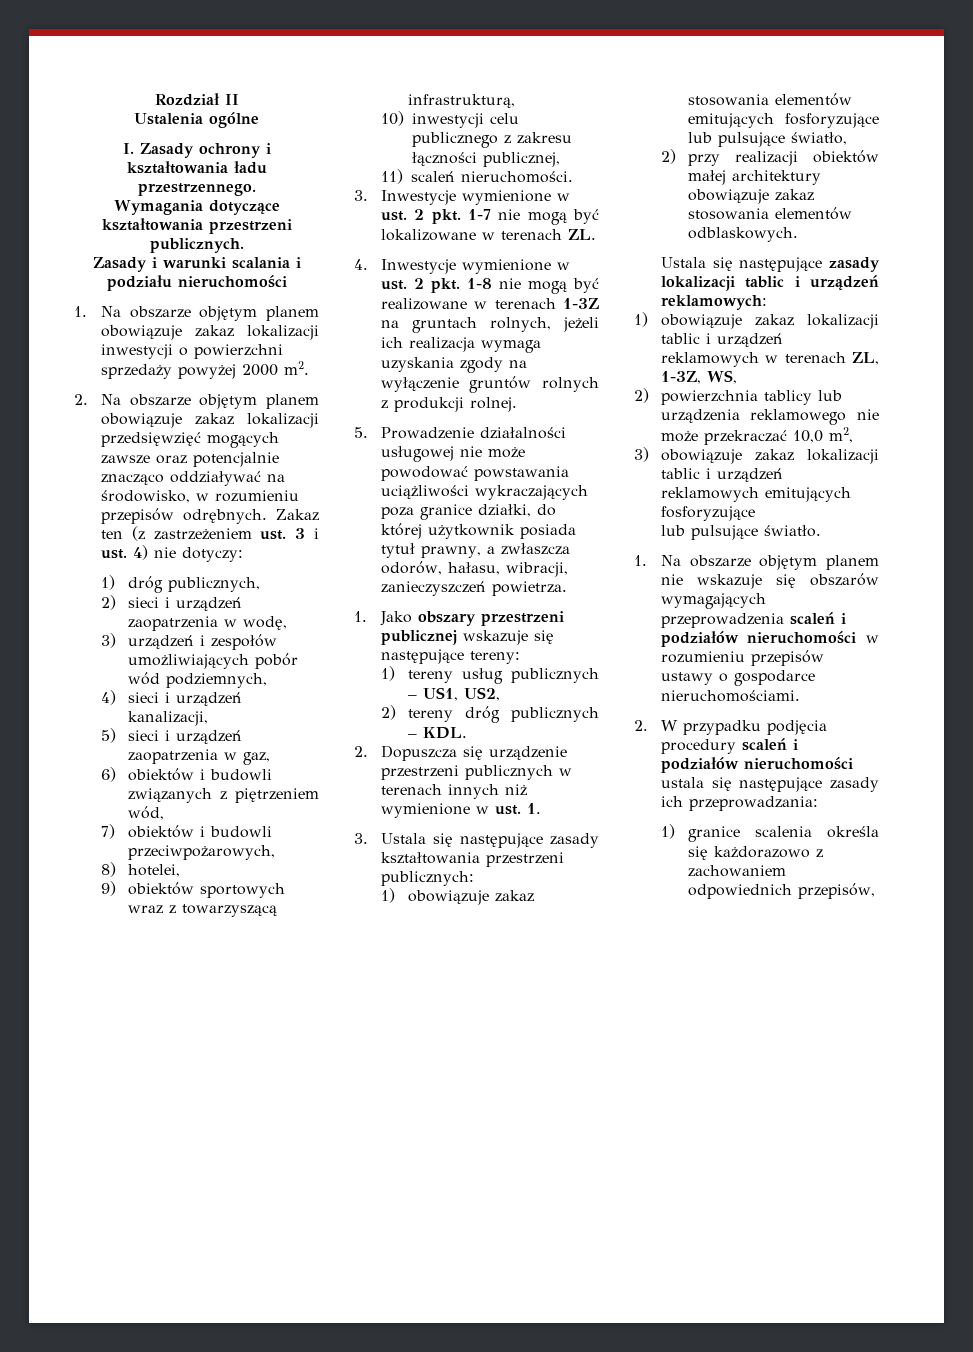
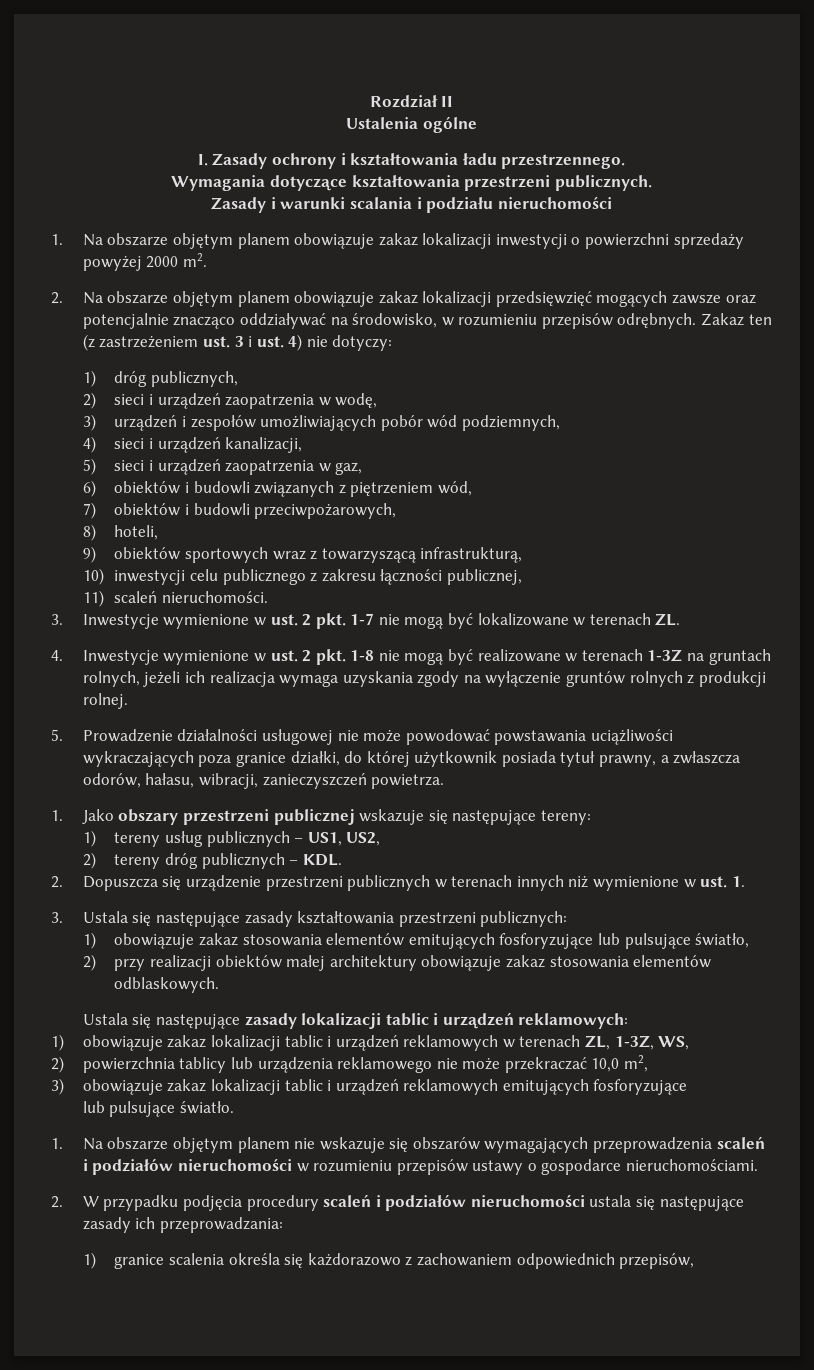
- 8) hotelei,
+ 8) hoteli,

